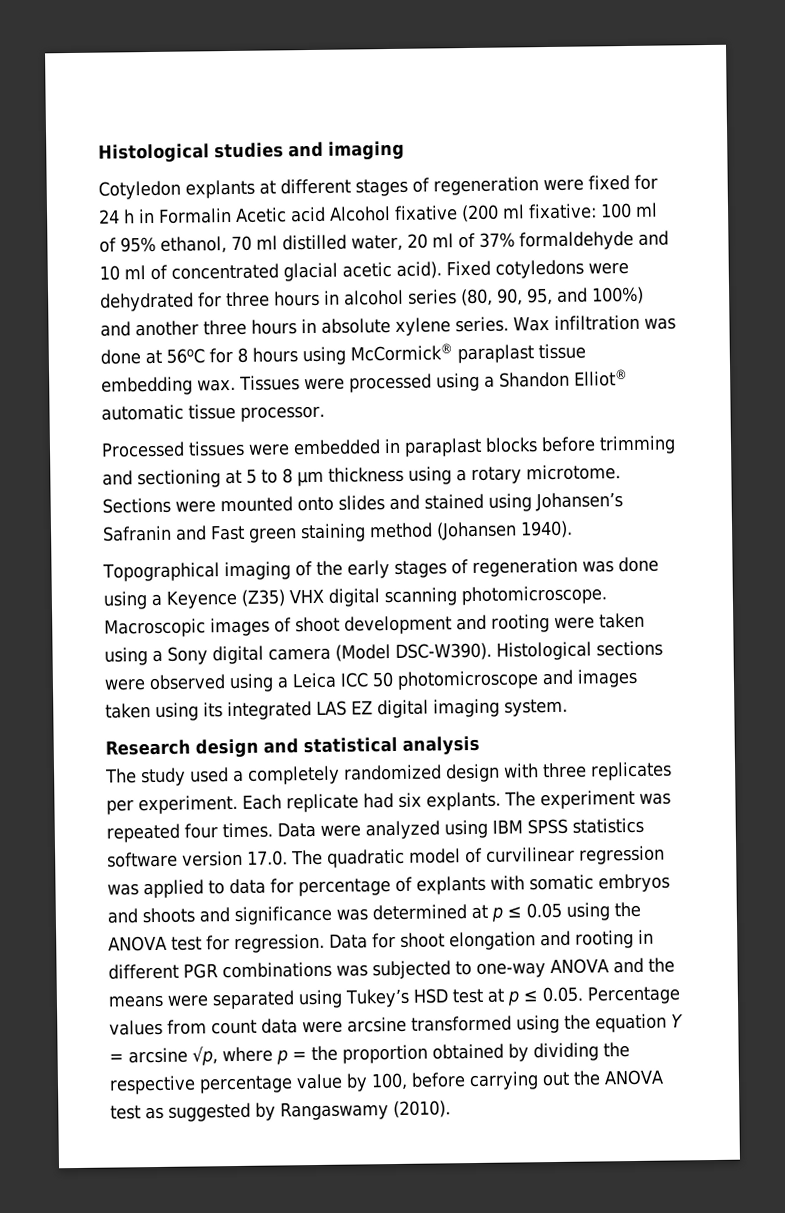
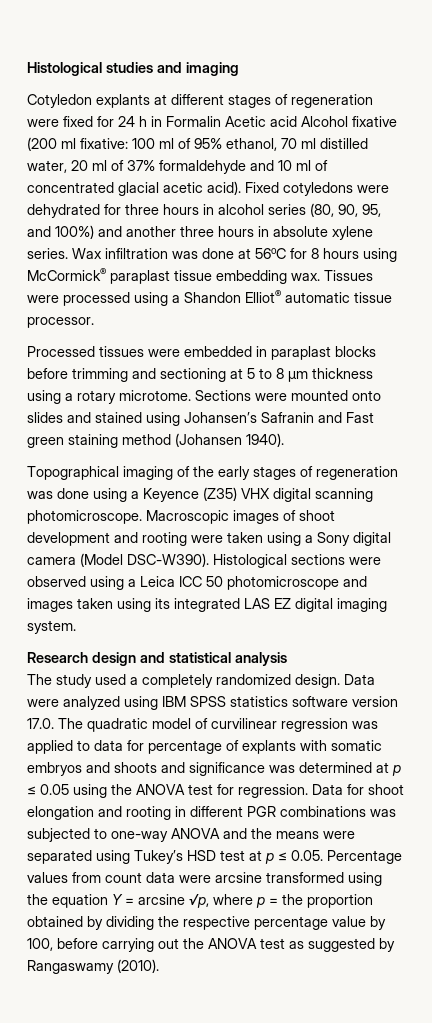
- The study used a completely randomized design with three replicates per experiment. Each replicate had six explants. The experiment was repeated four times.
+ The study used a completely randomized design.

